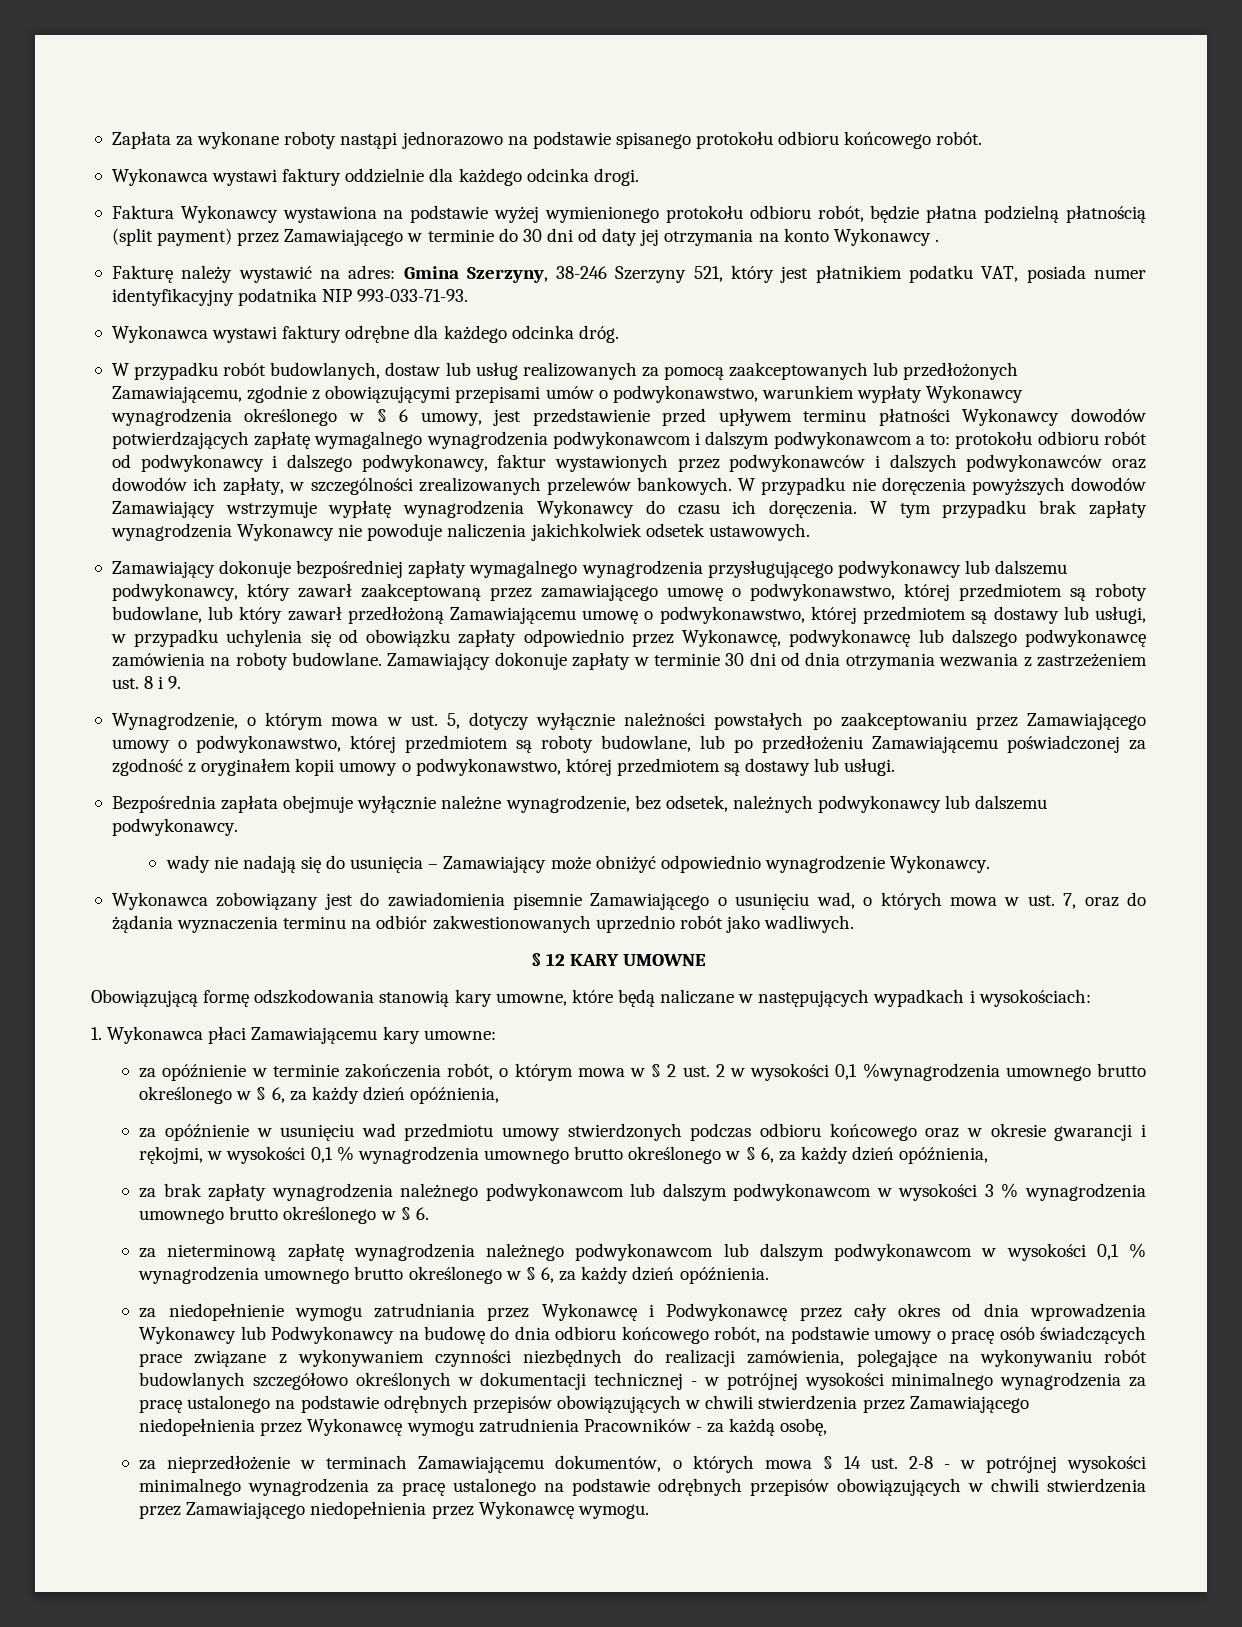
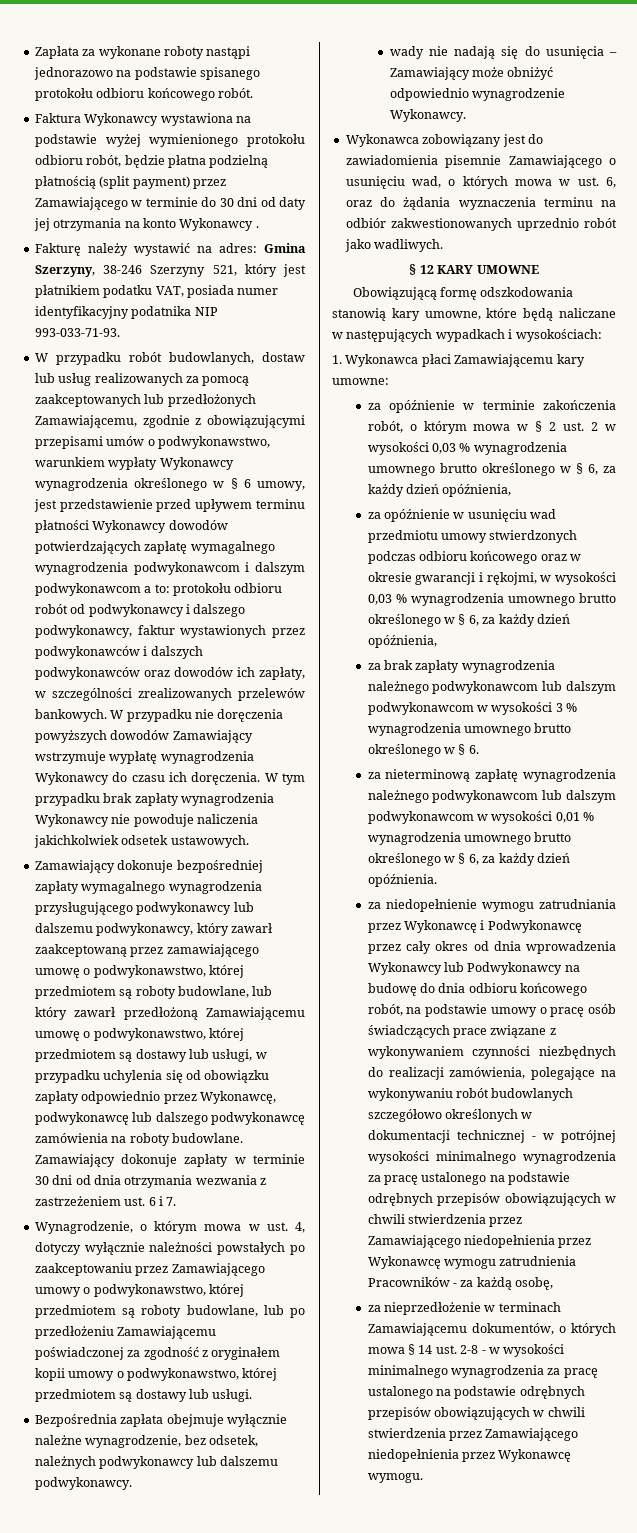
- Wykonawca wystawi faktury oddzielnie dla każdego odcinka drogi.
- Wykonawca wystawi faktury odrębne dla każdego odcinka dróg.
- Zamawiający dokonuje zapłaty w terminie 30 dni od dnia otrzymania wezwania z zastrzeżeniem ust. 8 i 9.
+ Zamawiający dokonuje zapłaty w terminie 30 dni od dnia otrzymania wezwania z zastrzeżeniem ust. 6 i 7.
- Wynagrodzenie, o którym mowa w ust. 5, dotyczy wyłącznie należności powstałych po zaakceptowaniu przez Zamawiającego umowy o podwykonawstwo, której przedmiotem są roboty budowlane, lub po przedłożeniu Zamawiającemu poświadczonej za zgodność z oryginałem kopii umowy o podwykonawstwo, której przedmiotem są dostawy lub usługi.
+ Wynagrodzenie, o którym mowa w ust. 4, dotyczy wyłącznie należności powstałych po zaakceptowaniu przez Zamawiającego umowy o podwykonawstwo, której przedmiotem są roboty budowlane, lub po przedłożeniu Zamawiającemu poświadczonej za zgodność z oryginałem kopii umowy o podwykonawstwo, której przedmiotem są dostawy lub usługi.
- Wykonawca zobowiązany jest do zawiadomienia pisemnie Zamawiającego o usunięciu wad, o których mowa w ust. 7, oraz do żądania wyznaczenia terminu na odbiór zakwestionowanych uprzednio robót jako wadliwych.
+ Wykonawca zobowiązany jest do zawiadomienia pisemnie Zamawiającego o usunięciu wad, o których mowa w ust. 6, oraz do żądania wyznaczenia terminu na odbiór zakwestionowanych uprzednio robót jako wadliwych.
- za opóźnienie w terminie zakończenia robót, o którym mowa w § 2 ust. 2 w wysokości 0,1 %wynagrodzenia umownego brutto określonego w § 6, za każdy dzień opóźnienia,
+ za opóźnienie w terminie zakończenia robót, o którym mowa w § 2 ust. 2 w wysokości 0,03 % wynagrodzenia umownego brutto określonego w § 6, za każdy dzień opóźnienia,
- za opóźnienie w usunięciu wad przedmiotu umowy stwierdzonych podczas odbioru końcowego oraz w okresie gwarancji i rękojmi, w wysokości 0,1 % wynagrodzenia umownego brutto określonego w § 6, za każdy dzień opóźnienia,
+ za opóźnienie w usunięciu wad przedmiotu umowy stwierdzonych podczas odbioru końcowego oraz w okresie gwarancji i rękojmi, w wysokości 0,03 % wynagrodzenia umownego brutto określonego w § 6, za każdy dzień opóźnienia,
- za nieterminową zapłatę wynagrodzenia należnego podwykonawcom lub dalszym podwykonawcom w wysokości 0,1 % wynagrodzenia umownego brutto określonego w § 6, za każdy dzień opóźnienia.
+ za nieterminową zapłatę wynagrodzenia należnego podwykonawcom lub dalszym podwykonawcom w wysokości 0,01 % wynagrodzenia umownego brutto określonego w § 6, za każdy dzień opóźnienia.
- za nieprzedłożenie w terminach Zamawiającemu dokumentów, o których mowa § 14 ust. 2-8 - w potrójnej wysokości minimalnego wynagrodzenia za pracę ustalonego na podstawie odrębnych przepisów obowiązujących w chwili stwierdzenia przez Zamawiającego niedopełnienia przez Wykonawcę wymogu.
+ za nieprzedłożenie w terminach Zamawiającemu dokumentów, o których mowa § 14 ust. 2-8 - w wysokości minimalnego wynagrodzenia za pracę ustalonego na podstawie odrębnych przepisów obowiązujących w chwili stwierdzenia przez Zamawiającego niedopełnienia przez Wykonawcę wymogu.

